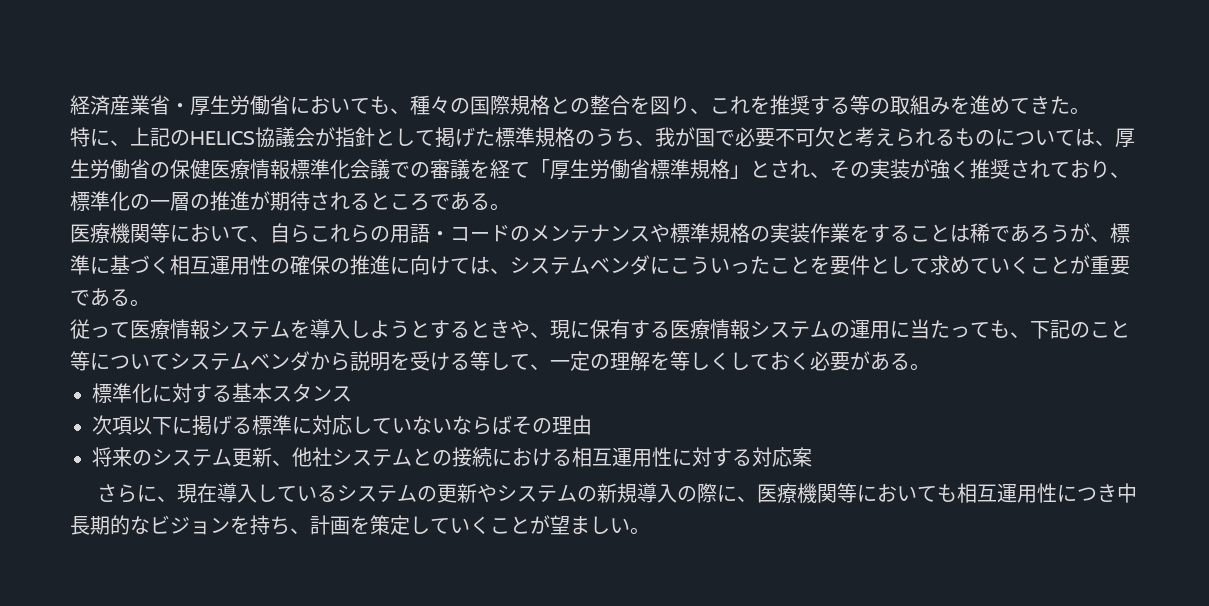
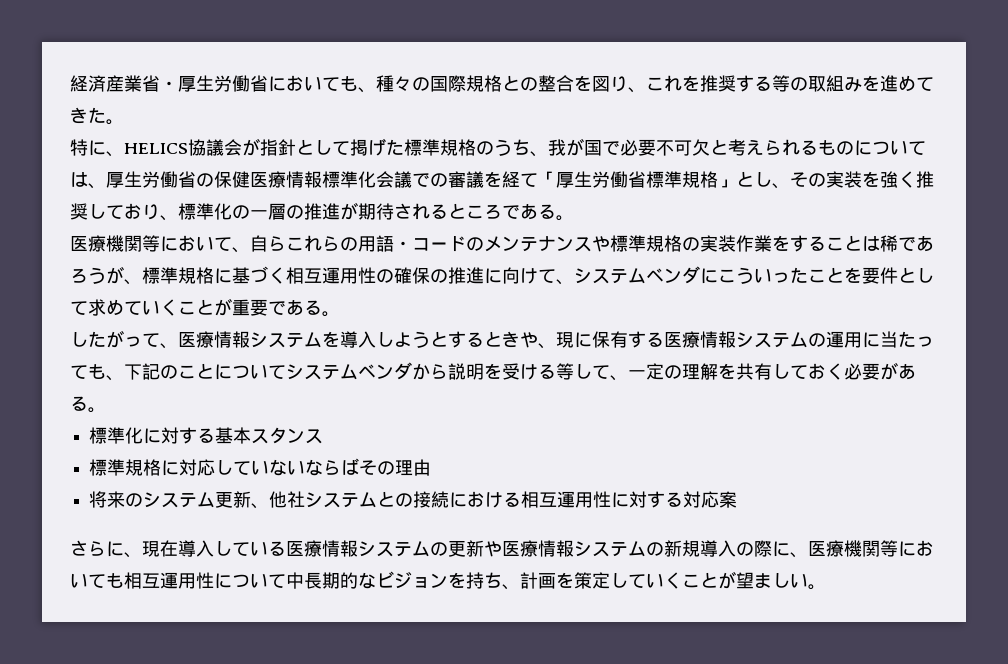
- 特に、上記のHELICS協議会が指針として掲げた標準規格のうち、我が国で必要不可欠と考えられるものについては、厚生労働省の保健医療情報標準化会議での審議を経て「厚生労働省標準規格」とされ、その実装が強く推奨されており、標準化の一層の推進が期待されるところである。
+ 特に、HELICS協議会が指針として掲げた標準規格のうち、我が国で必要不可欠と考えられるものについては、厚生労働省の保健医療情報標準化会議での審議を経て「厚生労働省標準規格」とし、その実装を強く推奨しており、標準化の一層の推進が期待されるところである。
- 医療機関等において、自らこれらの用語・コードのメンテナンスや標準規格の実装作業をすることは稀であろうが、標準に基づく相互運用性の確保の推進に向けては、システムベンダにこういったことを要件として求めていくことが重要である。
+ 医療機関等において、自らこれらの用語・コードのメンテナンスや標準規格の実装作業をすることは稀であろうが、標準規格に基づく相互運用性の確保の推進に向けて、システムベンダにこういったことを要件として求めていくことが重要である。
- 従って医療情報システムを導入しようとするときや、現に保有する医療情報システムの運用に当たっても、下記のこと等についてシステムベンダから説明を受ける等して、一定の理解を等しくしておく必要がある。
+ したがって、医療情報システムを導入しようとするときや、現に保有する医療情報システムの運用に当たっても、下記のことについてシステムベンダから説明を受ける等して、一定の理解を共有しておく必要がある。
- 次項以下に掲げる標準に対応していないならばその理由
+ 標準規格に対応していないならばその理由
- さらに、現在導入しているシステムの更新やシステムの新規導入の際に、医療機関等においても相互運用性につき中長期的なビジョンを持ち、計画を策定していくことが望ましい。
+ さらに、現在導入している医療情報システムの更新や医療情報システムの新規導入の際に、医療機関等においても相互運用性について中長期的なビジョンを持ち、計画を策定していくことが望ましい。

